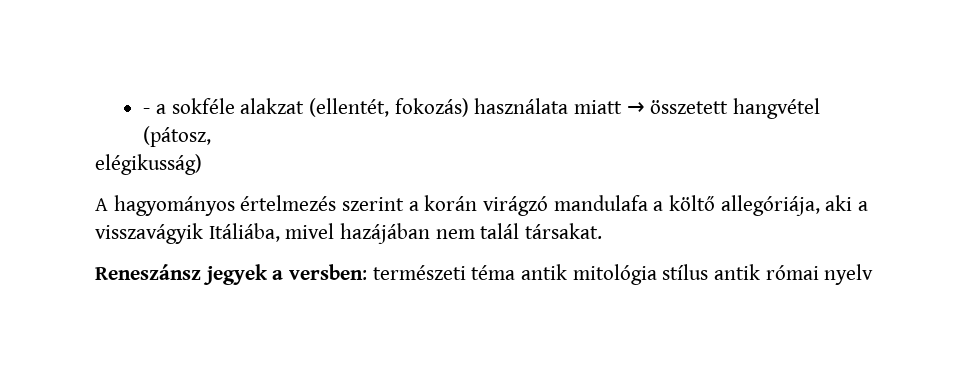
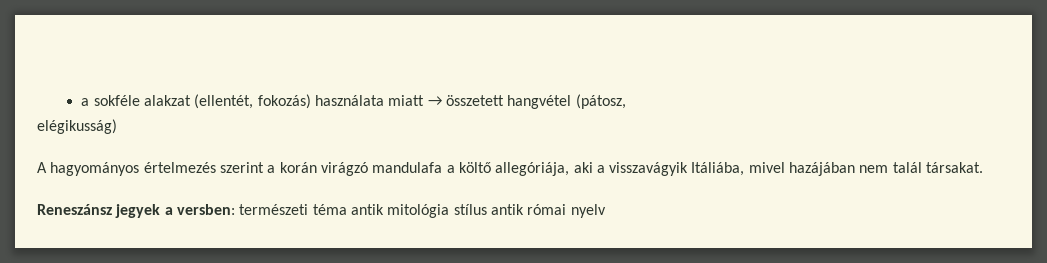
- - a sokféle alakzat (ellentét, fokozás) használata miatt → összetett hangvétel (pátosz,
+ a sokféle alakzat (ellentét, fokozás) használata miatt → összetett hangvétel (pátosz,

